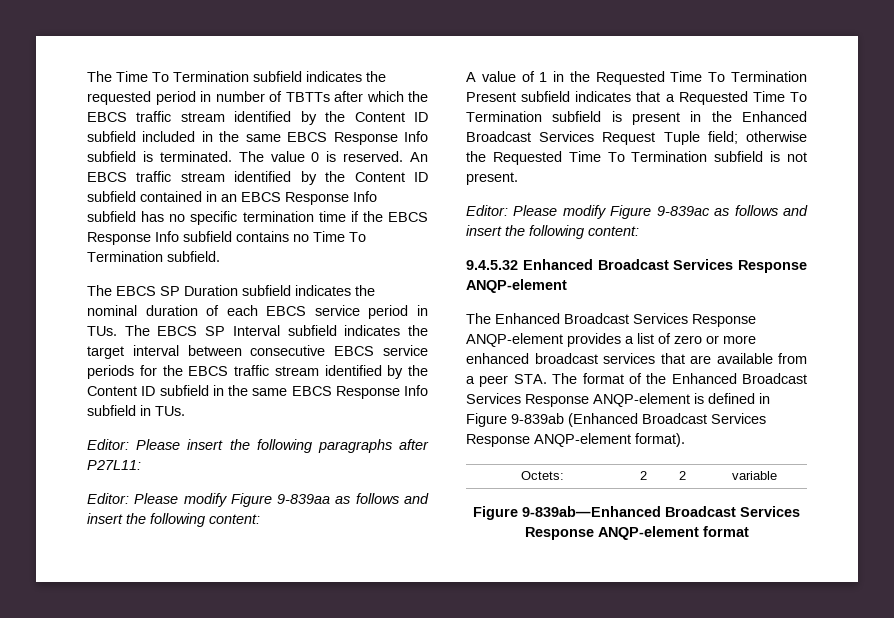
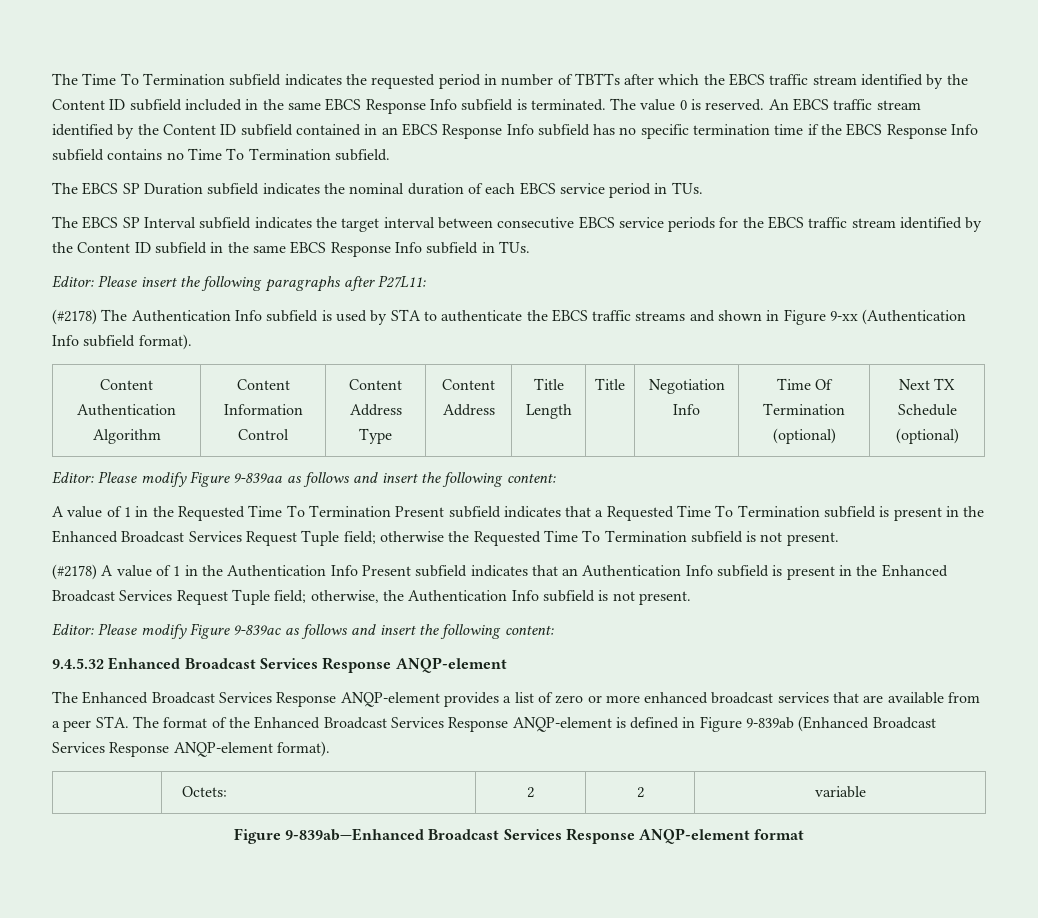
- The EBCS SP Duration subfield indicates the nominal duration of each EBCS service period in TUs. The EBCS SP Interval subfield indicates the target interval between consecutive EBCS service periods for the EBCS traffic stream identified by the Content ID subfield in the same EBCS Response Info subfield in TUs.
+ The EBCS SP Duration subfield indicates the nominal duration of each EBCS service period in TUs.
+ The EBCS SP Interval subfield indicates the target interval between consecutive EBCS service periods for the EBCS traffic stream identified by the Content ID subfield in the same EBCS Response Info subfield in TUs.
+ (#2178) The Authentication Info subfield is used by STA to authenticate the EBCS traffic streams and shown in Figure 9-xx (Authentication Info subfield format).
+ Content Authentication Algorithm | Content Information Control | Content Address Type | Content Address | Title Length | Title | Negotiation Info | Time Of Termination (optional) | Next TX Schedule (optional)
+ (#2178) A value of 1 in the Authentication Info Present subfield indicates that an Authentication Info subfield is present in the Enhanced Broadcast Services Request Tuple field; otherwise, the Authentication Info subfield is not present.

